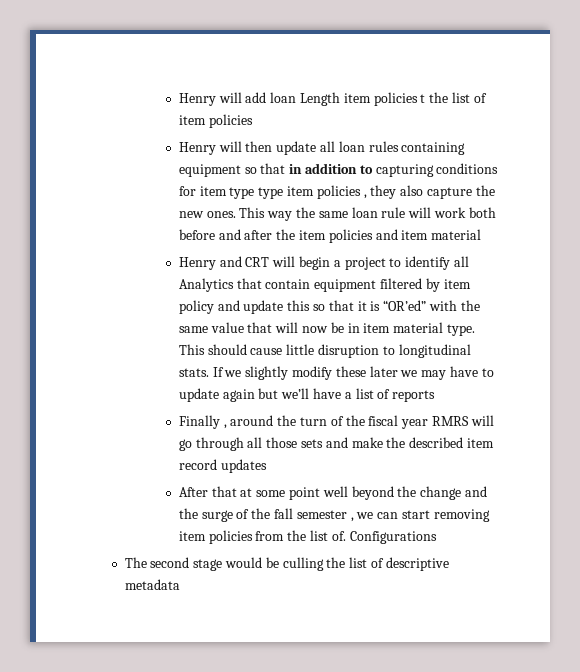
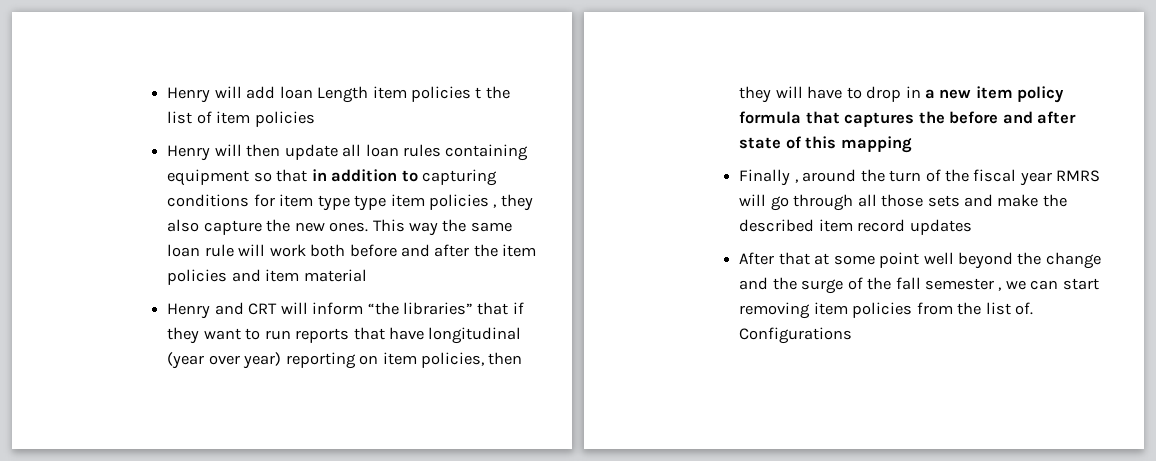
- Henry and CRT will begin a project to identify all Analytics that contain equipment filtered by item policy and update this so that it is “OR’ed” with the same value that will now be in item material type. This should cause little disruption to longitudinal stats. If we slightly modify these later we may have to update again but we’ll have a list of reports
+ Henry and CRT will inform “the libraries” that if they want to run reports that have longitudinal (year over year) reporting on item policies, then they will have to drop in a new item policy formula that captures the before and after state of this mapping
- The second stage would be culling the list of descriptive metadata

